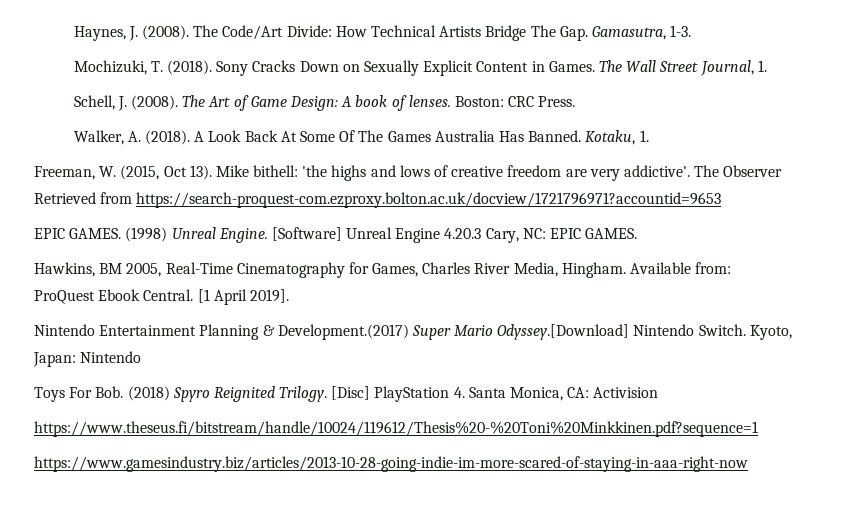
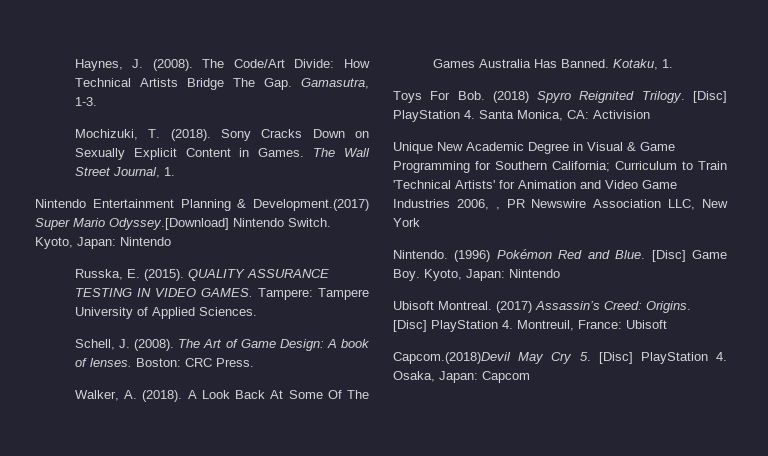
+ Nintendo Entertainment Planning & Development.(2017) Super Mario Odyssey.[Download] Nintendo Switch. Kyoto, Japan: Nintendo
+ Russka, E. (2015). QUALITY ASSURANCE TESTING IN VIDEO GAMES. Tampere: Tampere University of Applied Sciences.
- Freeman, W. (2015, Oct 13). Mike bithell: 'the highs and lows of creative freedom are very addictive'. The Observer Retrieved from https://search-proquest-com.ezproxy.bolton.ac.uk/docview/1721796971?accountid=9653
- EPIC GAMES. (1998) Unreal Engine. [Software] Unreal Engine 4.20.3 Cary, NC: EPIC GAMES.
- Hawkins, BM 2005, Real-Time Cinematography for Games, Charles River Media, Hingham. Available from: ProQuest Ebook Central. [1 April 2019].
- Nintendo Entertainment Planning & Development.(2017) Super Mario Odyssey.[Download] Nintendo Switch. Kyoto, Japan: Nintendo
- https://www.theseus.fi/bitstream/handle/10024/119612/Thesis%20-%20Toni%20Minkkinen.pdf?sequence=1
- https://www.gamesindustry.biz/articles/2013-10-28-going-indie-im-more-scared-of-staying-in-aaa-right-now
+ Unique New Academic Degree in Visual & Game Programming for Southern California; Curriculum to Train 'Technical Artists' for Animation and Video Game Industries 2006, , PR Newswire Association LLC, New York
+ Nintendo. (1996) Pokémon Red and Blue. [Disc] Game Boy. Kyoto, Japan: Nintendo
+ Ubisoft Montreal. (2017) Assassin’s Creed: Origins. [Disc] PlayStation 4. Montreuil, France: Ubisoft
+ Capcom.(2018)Devil May Cry 5. [Disc] PlayStation 4. Osaka, Japan: Capcom

